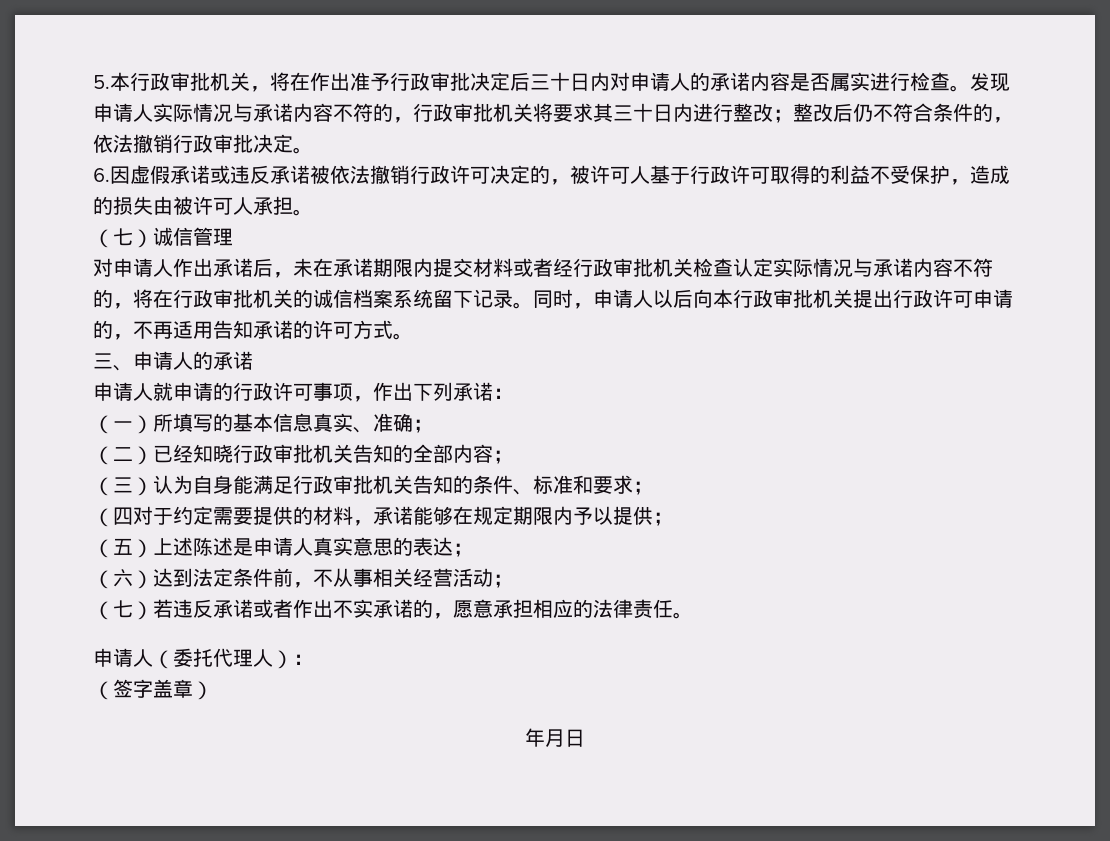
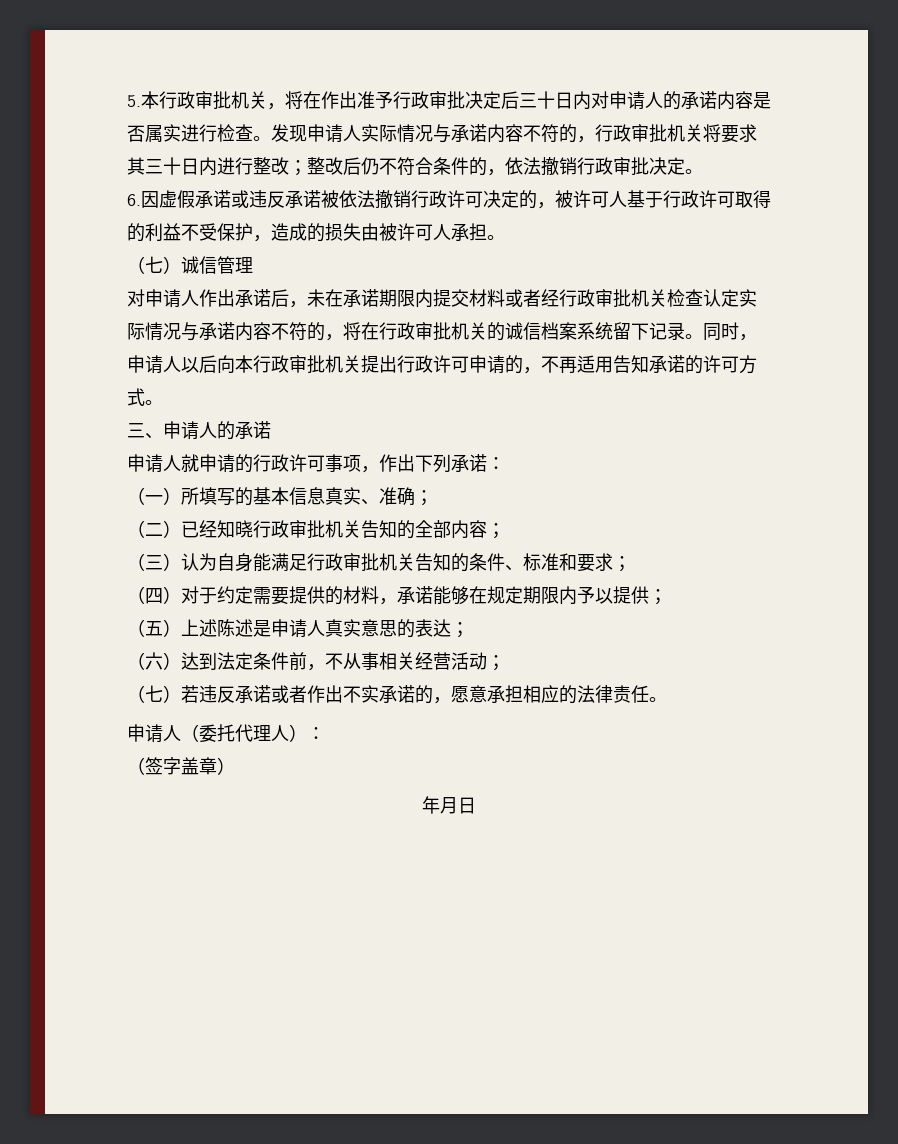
- （四对于约定需要提供的材料，承诺能够在规定期限内予以提供；
+ （四）对于约定需要提供的材料，承诺能够在规定期限内予以提供；

